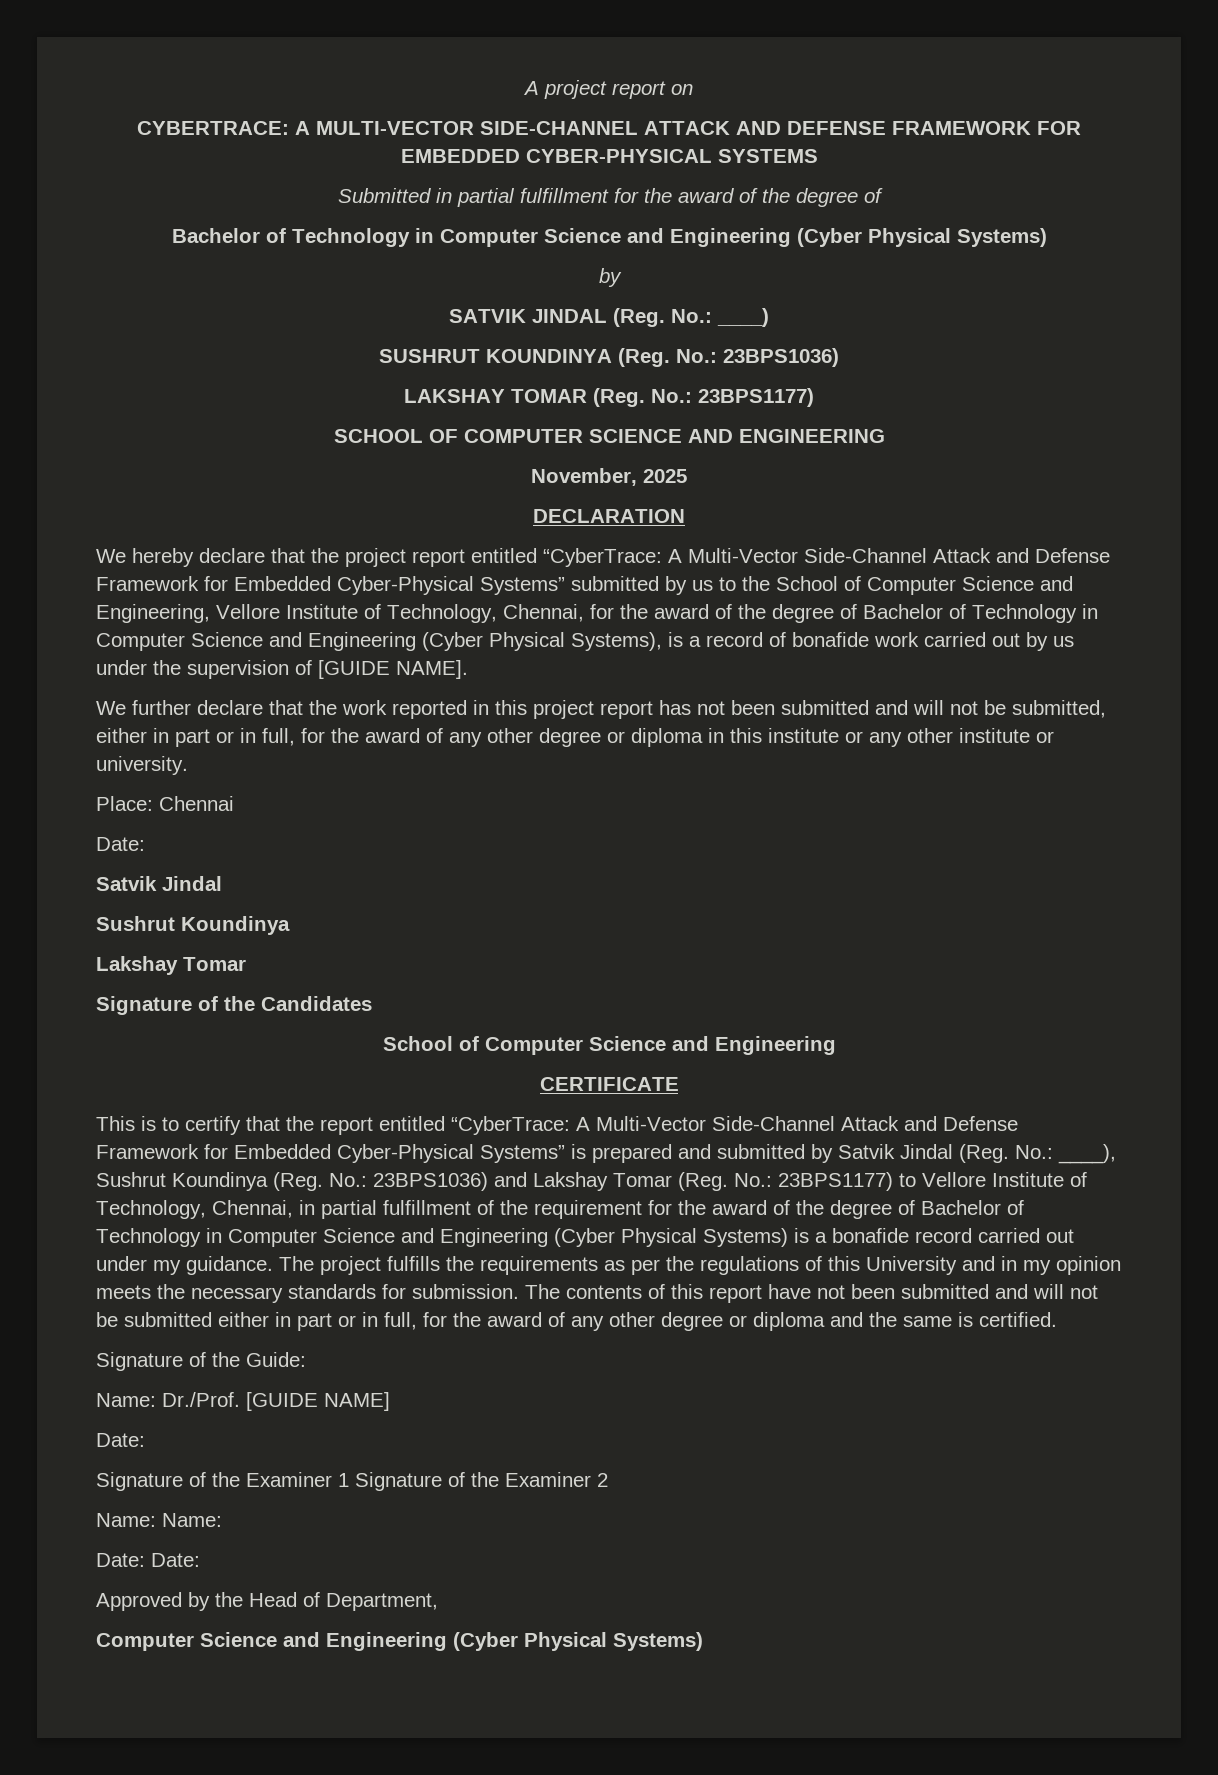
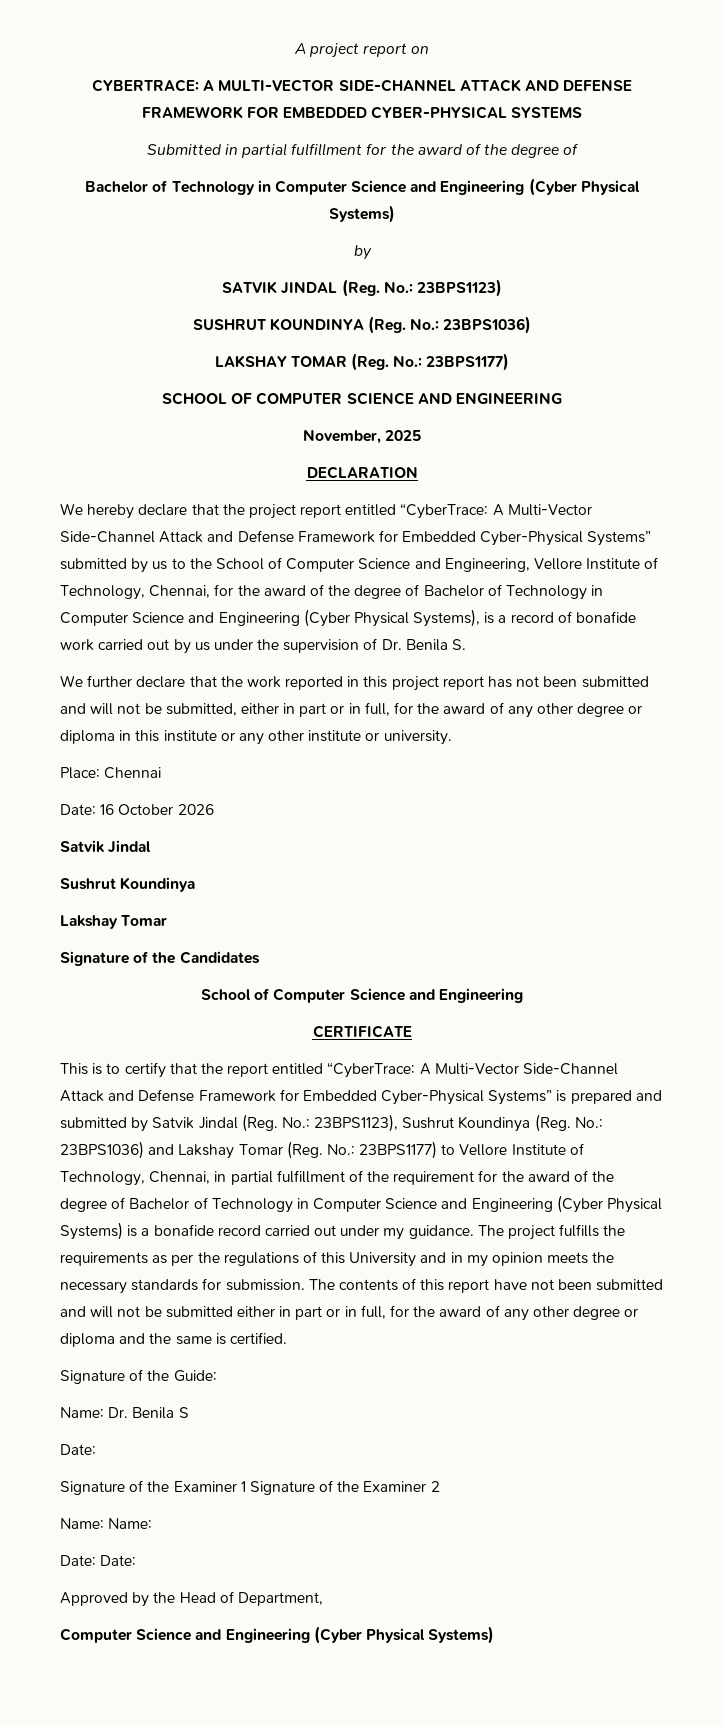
- SATVIK JINDAL (Reg. No.: ____)
+ SATVIK JINDAL (Reg. No.: 23BPS1123)
- A Multi-Vector Side-Channel Attack and Defense Framework for Embedded Cyber-Physical Systems” submitted by us to the School of Computer Science and Engineering, Vellore Institute of Technology, Chennai, for the award of the degree of Bachelor of Technology in Computer Science and Engineering (Cyber Physical Systems), is a record of bonafide work carried out by us under the supervision of [GUIDE NAME].
+ A Multi-Vector Side-Channel Attack and Defense Framework for Embedded Cyber-Physical Systems” submitted by us to the School of Computer Science and Engineering, Vellore Institute of Technology, Chennai, for the award of the degree of Bachelor of Technology in Computer Science and Engineering (Cyber Physical Systems), is a record of bonafide work carried out by us under the supervision of Dr. Benila S.
  Place: Chennai
- Date:
+ Date: 16 October 2026
- ____), Sushrut Koundinya (Reg. No.:
+ 23BPS1123), Sushrut Koundinya (Reg. No.:
- Name: Dr./Prof. [GUIDE NAME]
+ Name: Dr. Benila S

